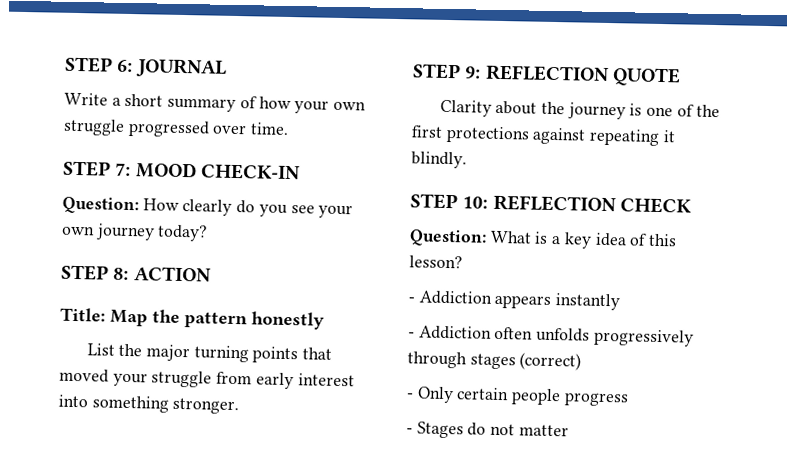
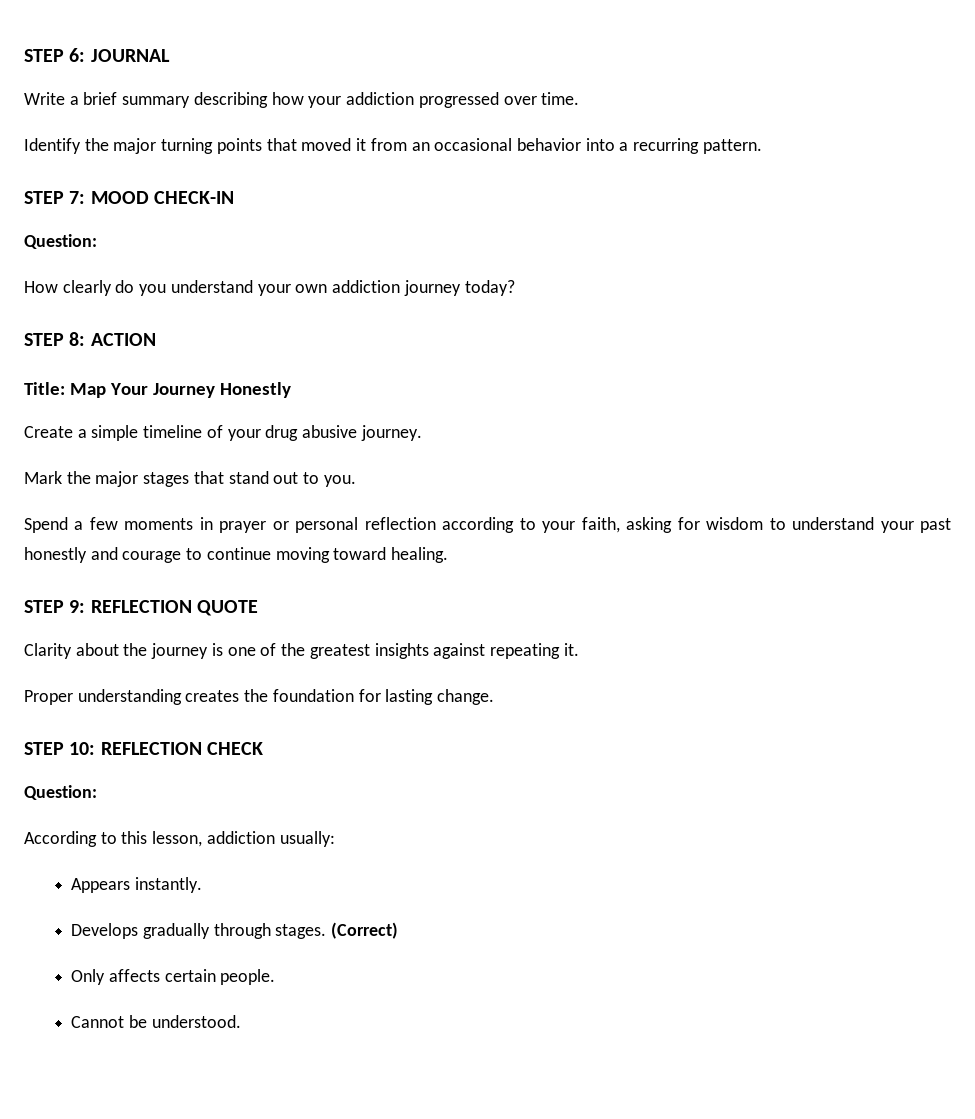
- Write a short summary of how your own struggle progressed over time.
+ Write a brief summary describing how your addiction progressed over time.
+ Identify the major turning points that moved it from an occasional behavior into a recurring pattern.
  STEP 7: MOOD CHECK-IN
- Question: How clearly do you see your own journey today?
+ Question:
+ How clearly do you understand your own addiction journey today?
- Title: Map the pattern honestly
- List the major turning points that moved your struggle from early interest into something stronger.
+ Title: Map Your Journey Honestly
+ Create a simple timeline of your drug abusive journey.
+ Mark the major stages that stand out to you.
+ Spend a few moments in prayer or personal reflection according to your faith, asking for wisdom to understand your past honestly and courage to continue moving toward healing.
- Clarity about the journey is one of the first protections against repeating it blindly.
+ Clarity about the journey is one of the greatest insights against repeating it.
+ Proper understanding creates the foundation for lasting change.
  STEP 10: REFLECTION CHECK
- Question: What is a key idea of this lesson?
- - Addiction appears instantly
- - Addiction often unfolds progressively through stages (correct)
- - Only certain people progress
- - Stages do not matter
+ Question:
+ According to this lesson, addiction usually:
+ Appears instantly.
+ Develops gradually through stages. (Correct)
+ Only affects certain people.
+ Cannot be understood.

